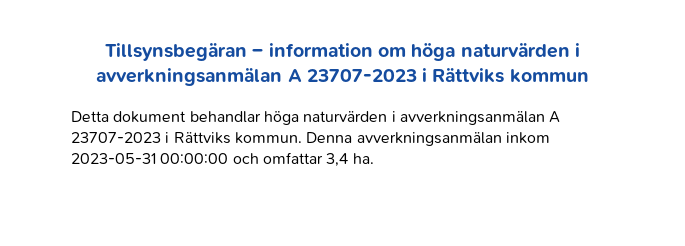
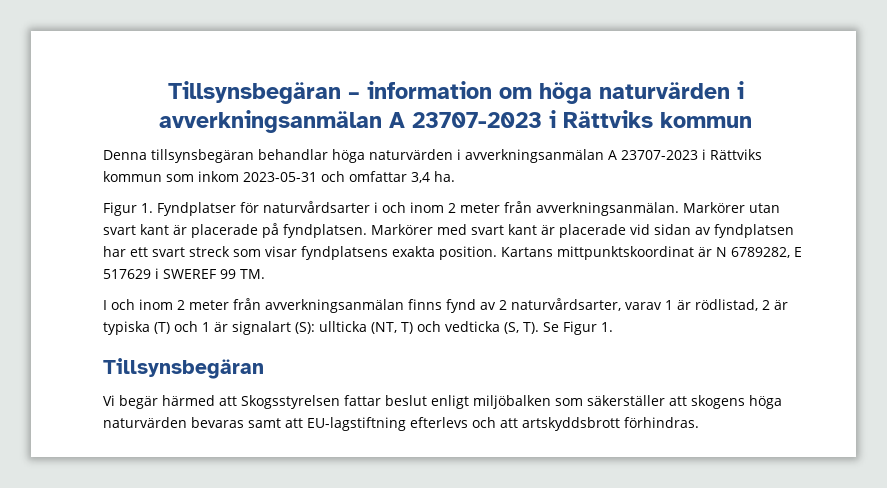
- Detta dokument behandlar höga naturvärden i avverkningsanmälan A 23707-2023 i Rättviks kommun. Denna avverkningsanmälan inkom 2023-05-31 00:00:00 och omfattar 3,4 ha.
+ Denna tillsynsbegäran behandlar höga naturvärden i avverkningsanmälan A 23707-2023 i Rättviks kommun som inkom 2023-05-31 och omfattar 3,4 ha.
+ Figur 1. Fyndplatser för naturvårdsarter i och inom 2 meter från avverkningsanmälan. Markörer utan svart kant är placerade på fyndplatsen. Markörer med svart kant är placerade vid sidan av fyndplatsen har ett svart streck som visar fyndplatsens exakta position. Kartans mittpunktskoordinat är N 6789282, E 517629 i SWEREF 99 TM.
+ I och inom 2 meter från avverkningsanmälan finns fynd av 2 naturvårdsarter, varav 1 är rödlistad, 2 är typiska (T) och 1 är signalart (S): ullticka (NT, T) och vedticka (S, T). Se Figur 1.
+ Tillsynsbegäran
+ Vi begär härmed att Skogsstyrelsen fattar beslut enligt miljöbalken som säkerställer att skogens höga naturvärden bevaras samt att EU-lagstiftning efterlevs och att artskyddsbrott förhindras.

